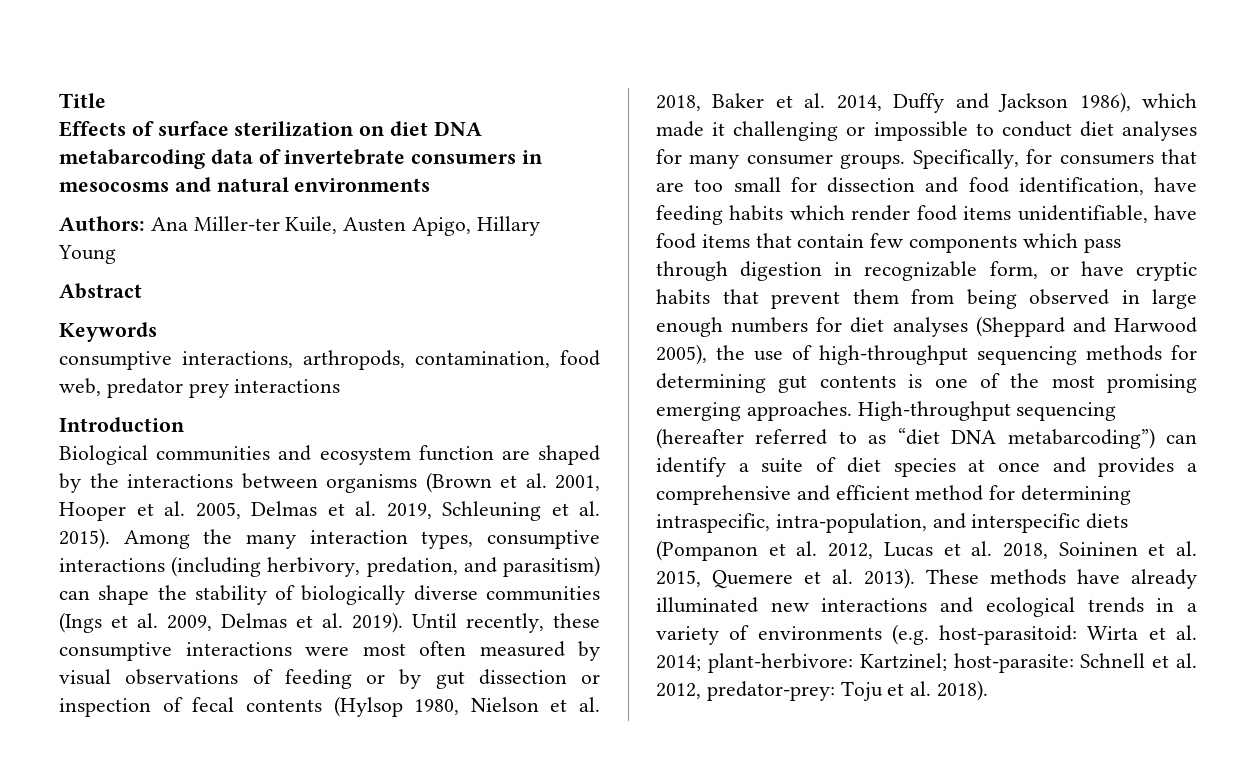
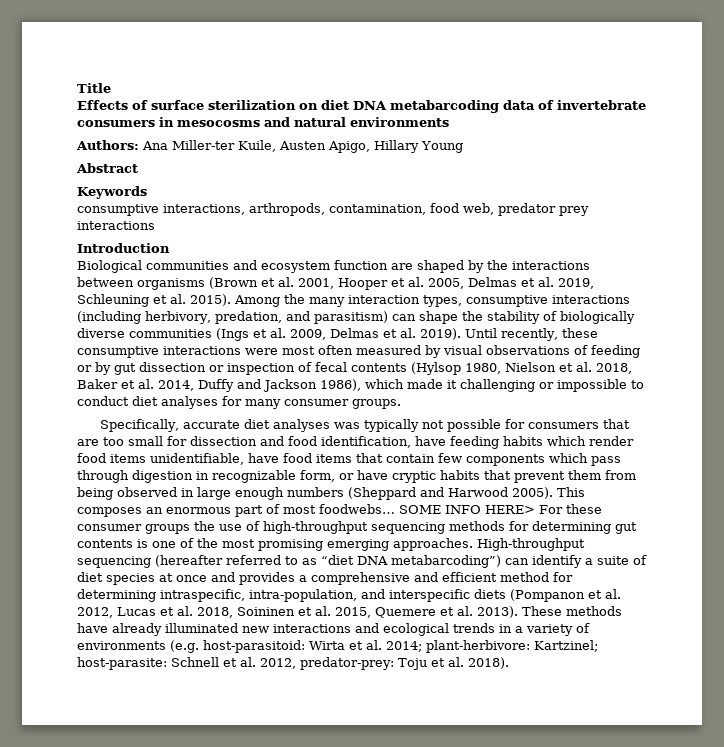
- Until recently, these consumptive interactions were most often measured by visual observations of feeding or by gut dissection or inspection of fecal contents (Hylsop 1980, Nielson et al. 2018, Baker et al. 2014, Duffy and Jackson 1986), which made it challenging or impossible to conduct diet analyses for many consumer groups. Specifically, for consumers that are too small for dissection and food identification, have feeding habits which render food items unidentifiable, have food items that contain few components which pass through digestion in recognizable form, or have cryptic habits that prevent them from being observed in large enough numbers for diet analyses (Sheppard and Harwood 2005), the use of high-throughput sequencing methods for determining gut contents is one of the most promising emerging approaches.
+ Until recently, these consumptive interactions were most often measured by visual observations of feeding or by gut dissection or inspection of fecal contents (Hylsop 1980, Nielson et al. 2018, Baker et al. 2014, Duffy and Jackson 1986), which made it challenging or impossible to conduct diet analyses for many consumer groups.
+ Specifically, accurate diet analyses was typically not possible for consumers that are too small for dissection and food identification, have feeding habits which render food items unidentifiable, have food items that contain few components which pass through digestion in recognizable form, or have cryptic habits that prevent them from being observed in large enough numbers (Sheppard and Harwood 2005). This composes an enormous part of most foodwebs… SOME INFO HERE> For these consumer groups the use of high-throughput sequencing methods for determining gut contents is one of the most promising emerging approaches.

